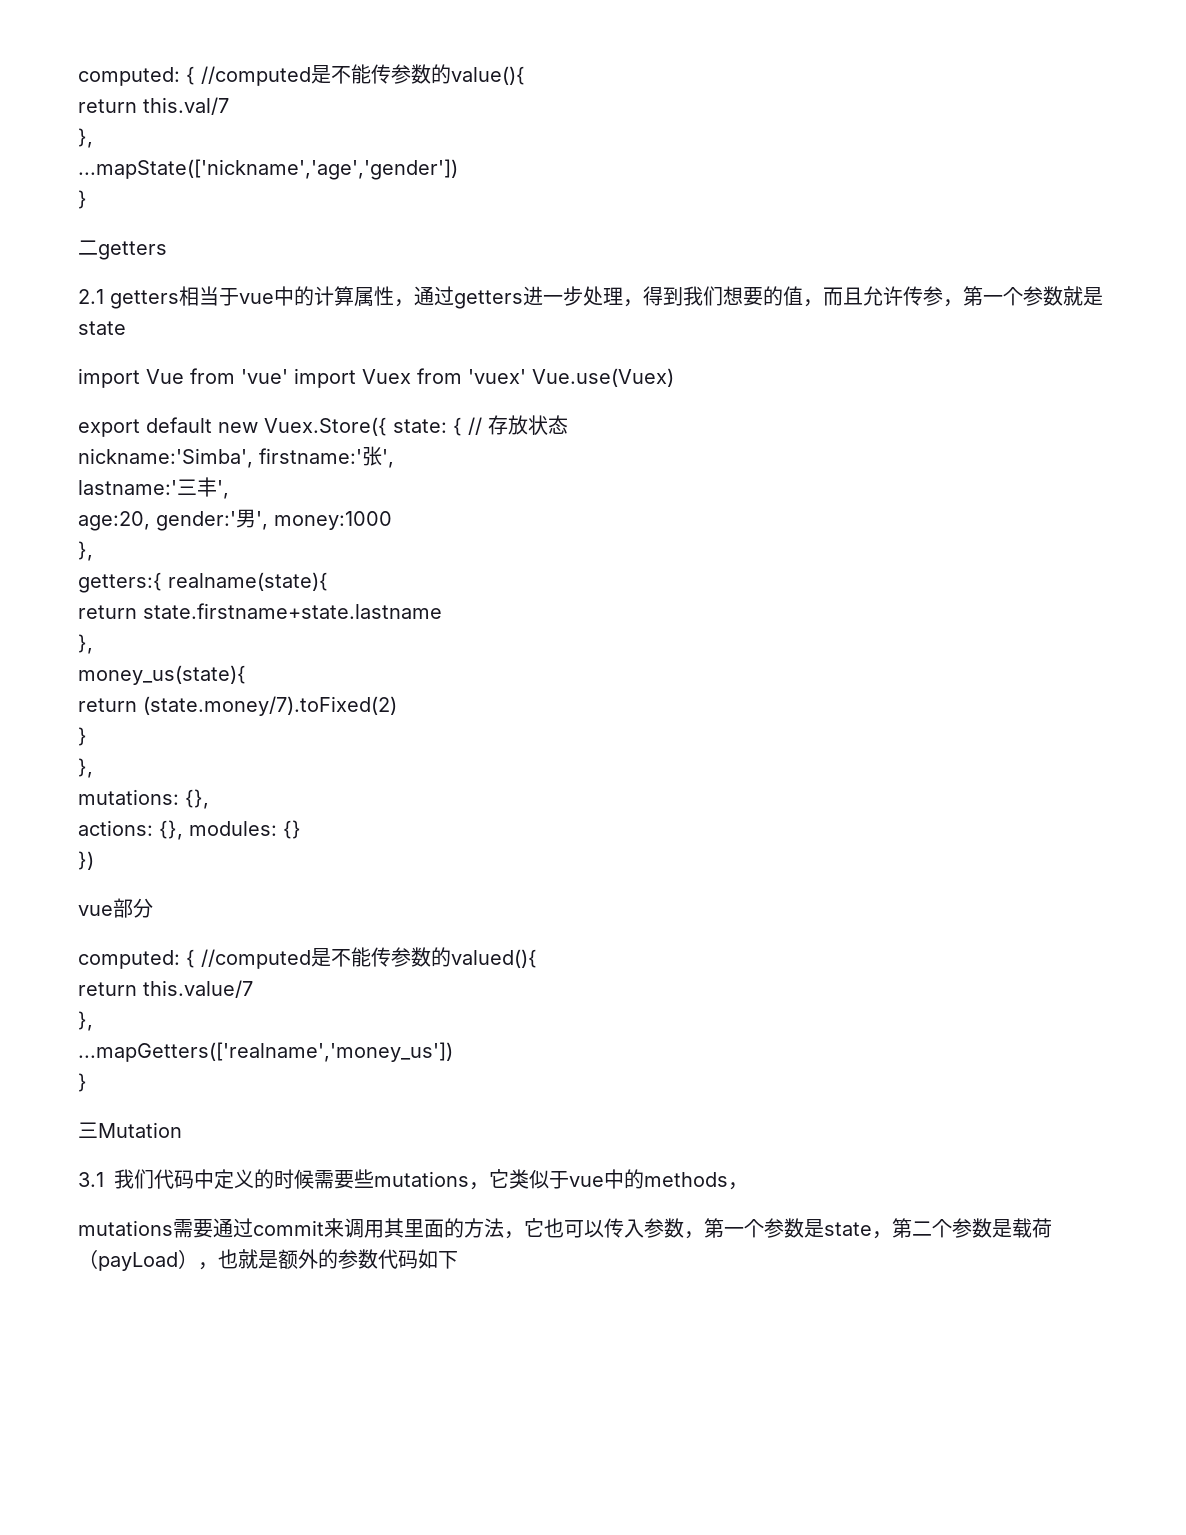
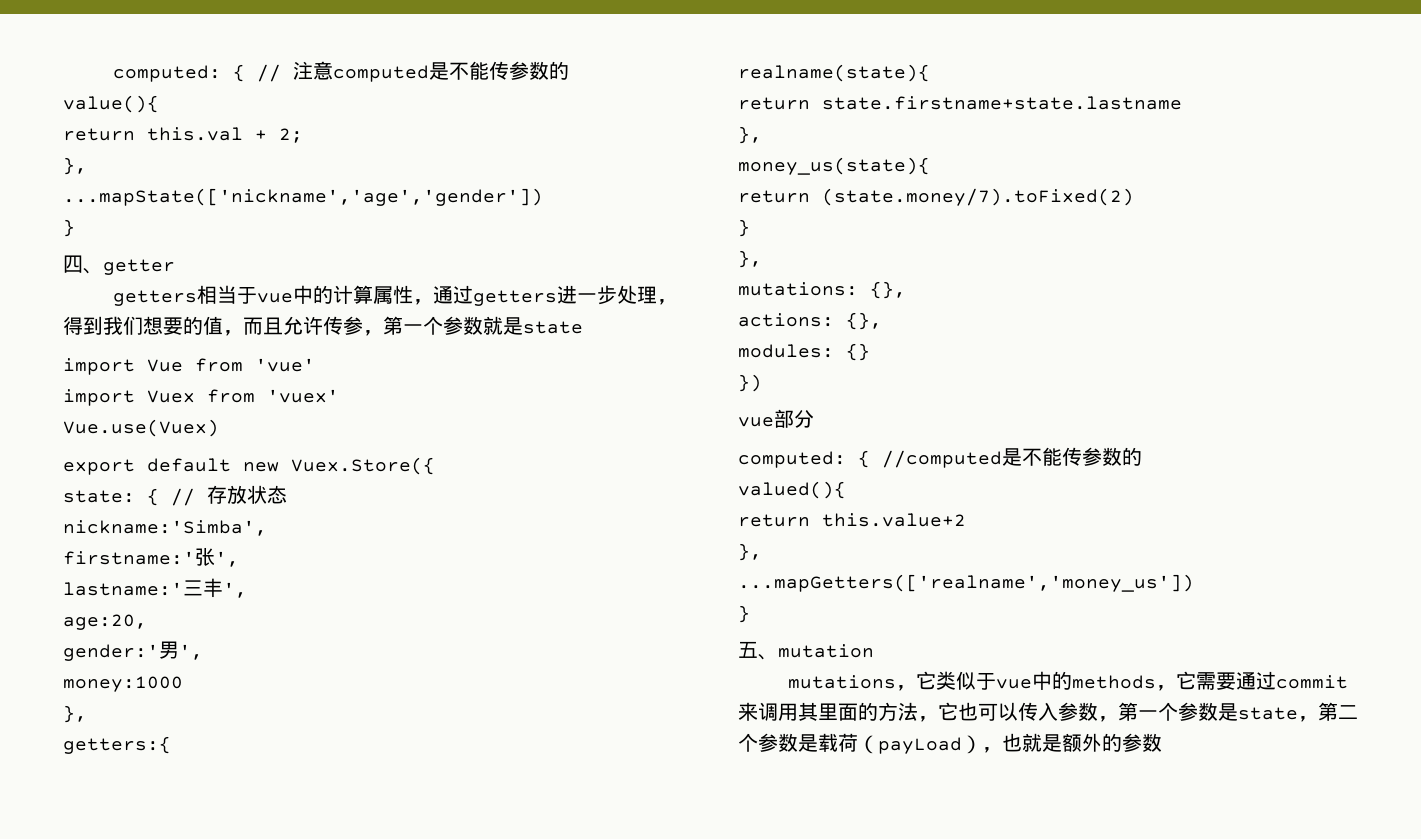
- computed: { //computed是不能传参数的value(){
+ computed: { // 注意computed是不能传参数的
+ value(){
- return this.val/7
+ return this.val + 2;
- ⼆getters
- 2.1 getters相当于vue中的计算属性，通过getters进一步处理，得到我们想要的值，而且允许传参，第一个参数就是state
+ 四、getter
+ getters相当于vue中的计算属性，通过getters进一步处理，得到我们想要的值，而且允许传参，第一个参数就是state
- import Vue from 'vue' import Vuex from 'vuex' Vue.use(Vuex)
+ import Vue from 'vue'
+ import Vuex from 'vuex'
+ Vue.use(Vuex)
- export default new Vuex.Store({ state: { // 存放状态
+ export default new Vuex.Store({
+ state: { // 存放状态
- nickname:'Simba', firstname:'张',
+ nickname:'Simba',
+ firstname:'张',
- age:20, gender:'男', money:1000
+ age:20,
+ gender:'男',
+ money:1000
- getters:{ realname(state){
+ getters:{
+ realname(state){
- actions: {}, modules: {}
+ actions: {},
+ modules: {}
- computed: { //computed是不能传参数的valued(){
+ computed: { //computed是不能传参数的
+ valued(){
- return this.value/7
+ return this.value+2
- 三Mutation
- 3.1我们代码中定义的时候需要些mutations，它类似于vue中的methods，
- mutations需要通过commit来调用其里面的方法，它也可以传入参数，第一个参数是state，第二个参数是载荷（payLoad），也就是额外的参数代码如下
+ 五、mutation
+ mutations，它类似于vue中的methods，它需要通过commit来调用其里面的方法，它也可以传入参数，第一个参数是state，第二个参数是载荷（payLoad），也就是额外的参数

